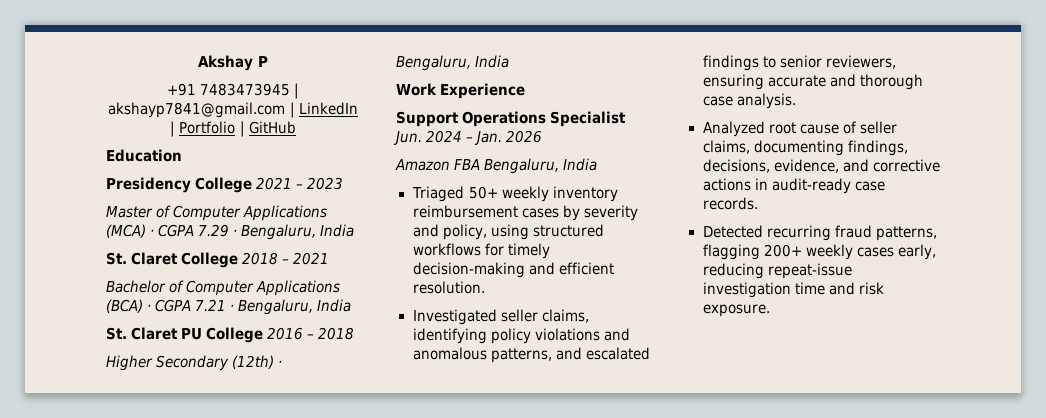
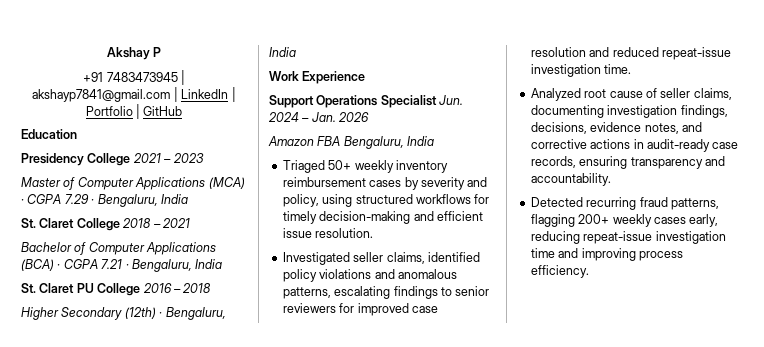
- Triaged 50+ weekly inventory reimbursement cases by severity and policy, using structured workflows for timely decision-making and efficient resolution.
+ Triaged 50+ weekly inventory reimbursement cases by severity and policy, using structured workflows for timely decision-making and efficient issue resolution.
- Investigated seller claims, identifying policy violations and anomalous patterns, and escalated findings to senior reviewers, ensuring accurate and thorough case analysis.
+ Investigated seller claims, identified policy violations and anomalous patterns, escalating findings to senior reviewers for improved case resolution and reduced repeat-issue investigation time.
- Analyzed root cause of seller claims, documenting findings, decisions, evidence, and corrective actions in audit-ready case records.
+ Analyzed root cause of seller claims, documenting investigation findings, decisions, evidence notes, and corrective actions in audit-ready case records, ensuring transparency and accountability.
- Detected recurring fraud patterns, flagging 200+ weekly cases early, reducing repeat-issue investigation time and risk exposure.
+ Detected recurring fraud patterns, flagging 200+ weekly cases early, reducing repeat-issue investigation time and improving process efficiency.

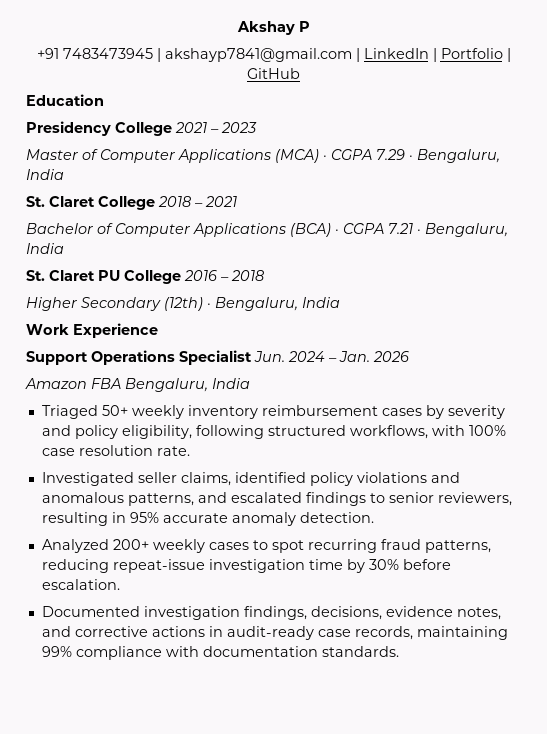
- Triaged 50+ weekly inventory reimbursement cases by severity and policy, using structured workflows for timely decision-making and efficient issue resolution.
+ Triaged 50+ weekly inventory reimbursement cases by severity and policy eligibility, following structured workflows, with 100% case resolution rate.
- Investigated seller claims, identified policy violations and anomalous patterns, escalating findings to senior reviewers for improved case resolution and reduced repeat-issue investigation time.
- Analyzed root cause of seller claims, documenting investigation findings, decisions, evidence notes, and corrective actions in audit-ready case records, ensuring transparency and accountability.
- Detected recurring fraud patterns, flagging 200+ weekly cases early, reducing repeat-issue investigation time and improving process efficiency.
+ Investigated seller claims, identified policy violations and anomalous patterns, and escalated findings to senior reviewers, resulting in 95% accurate anomaly detection.
+ Analyzed 200+ weekly cases to spot recurring fraud patterns, reducing repeat-issue investigation time by 30% before escalation.
+ Documented investigation findings, decisions, evidence notes, and corrective actions in audit-ready case records, maintaining 99% compliance with documentation standards.

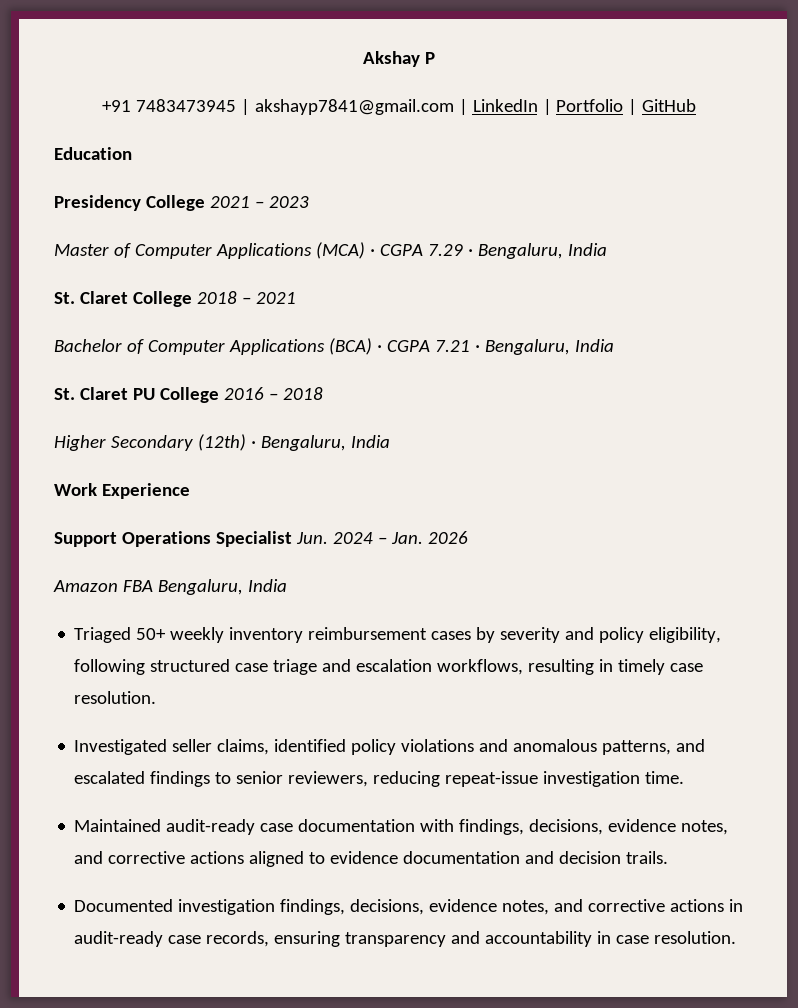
- Triaged 50+ weekly inventory reimbursement cases by severity and policy eligibility, following structured workflows, with 100% case resolution rate.
+ Triaged 50+ weekly inventory reimbursement cases by severity and policy eligibility, following structured case triage and escalation workflows, resulting in timely case resolution.
- Investigated seller claims, identified policy violations and anomalous patterns, and escalated findings to senior reviewers, resulting in 95% accurate anomaly detection.
- Analyzed 200+ weekly cases to spot recurring fraud patterns, reducing repeat-issue investigation time by 30% before escalation.
+ Investigated seller claims, identified policy violations and anomalous patterns, and escalated findings to senior reviewers, reducing repeat-issue investigation time.
+ Maintained audit-ready case documentation with findings, decisions, evidence notes, and corrective actions aligned to evidence documentation and decision trails.
- Documented investigation findings, decisions, evidence notes, and corrective actions in audit-ready case records, maintaining 99% compliance with documentation standards.
+ Documented investigation findings, decisions, evidence notes, and corrective actions in audit-ready case records, ensuring transparency and accountability in case resolution.

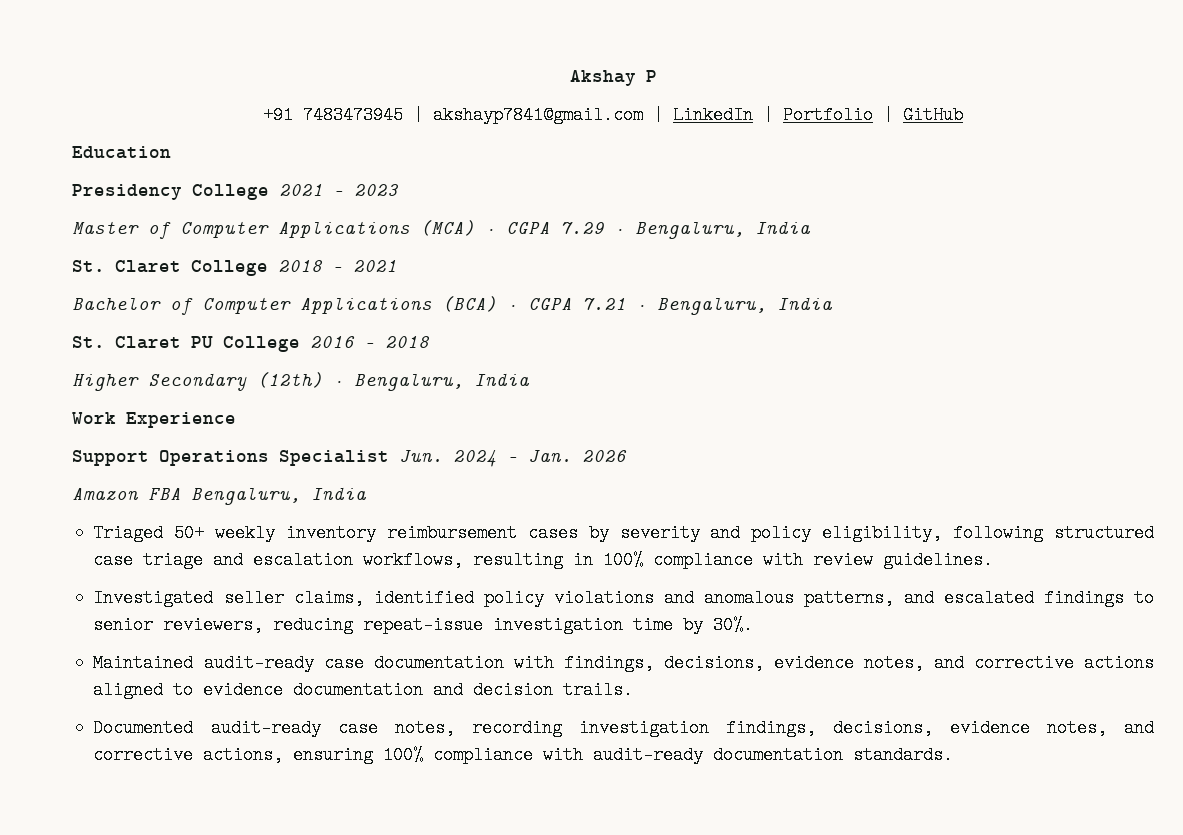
- Triaged 50+ weekly inventory reimbursement cases by severity and policy eligibility, following structured case triage and escalation workflows, resulting in timely case resolution.
+ Triaged 50+ weekly inventory reimbursement cases by severity and policy eligibility, following structured case triage and escalation workflows, resulting in 100% compliance with review guidelines.
- Investigated seller claims, identified policy violations and anomalous patterns, and escalated findings to senior reviewers, reducing repeat-issue investigation time.
+ Investigated seller claims, identified policy violations and anomalous patterns, and escalated findings to senior reviewers, reducing repeat-issue investigation time by 30%.
- Documented investigation findings, decisions, evidence notes, and corrective actions in audit-ready case records, ensuring transparency and accountability in case resolution.
+ Documented audit-ready case notes, recording investigation findings, decisions, evidence notes, and corrective actions, ensuring 100% compliance with audit-ready documentation standards.

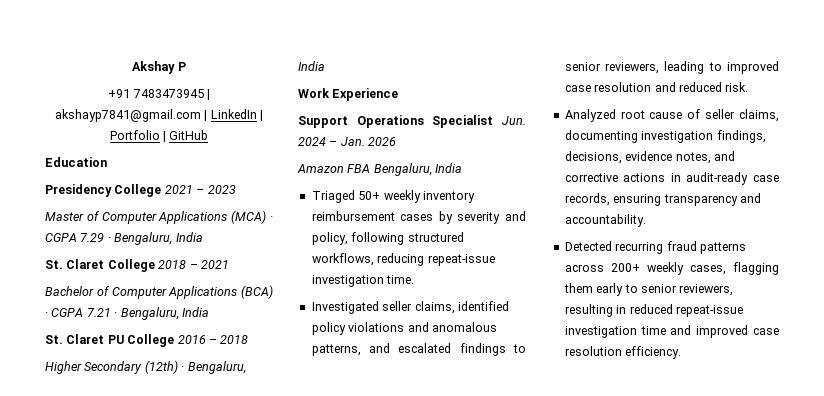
- Triaged 50+ weekly inventory reimbursement cases by severity and policy eligibility, following structured case triage and escalation workflows, resulting in 100% compliance with review guidelines.
+ Triaged 50+ weekly inventory reimbursement cases by severity and policy, following structured workflows, reducing repeat-issue investigation time.
- Investigated seller claims, identified policy violations and anomalous patterns, and escalated findings to senior reviewers, reducing repeat-issue investigation time by 30%.
- Maintained audit-ready case documentation with findings, decisions, evidence notes, and corrective actions aligned to evidence documentation and decision trails.
- Documented audit-ready case notes, recording investigation findings, decisions, evidence notes, and corrective actions, ensuring 100% compliance with audit-ready documentation standards.
+ Investigated seller claims, identified policy violations and anomalous patterns, and escalated findings to senior reviewers, leading to improved case resolution and reduced risk.
+ Analyzed root cause of seller claims, documenting investigation findings, decisions, evidence notes, and corrective actions in audit-ready case records, ensuring transparency and accountability.
+ Detected recurring fraud patterns across 200+ weekly cases, flagging them early to senior reviewers, resulting in reduced repeat-issue investigation time and improved case resolution efficiency.

